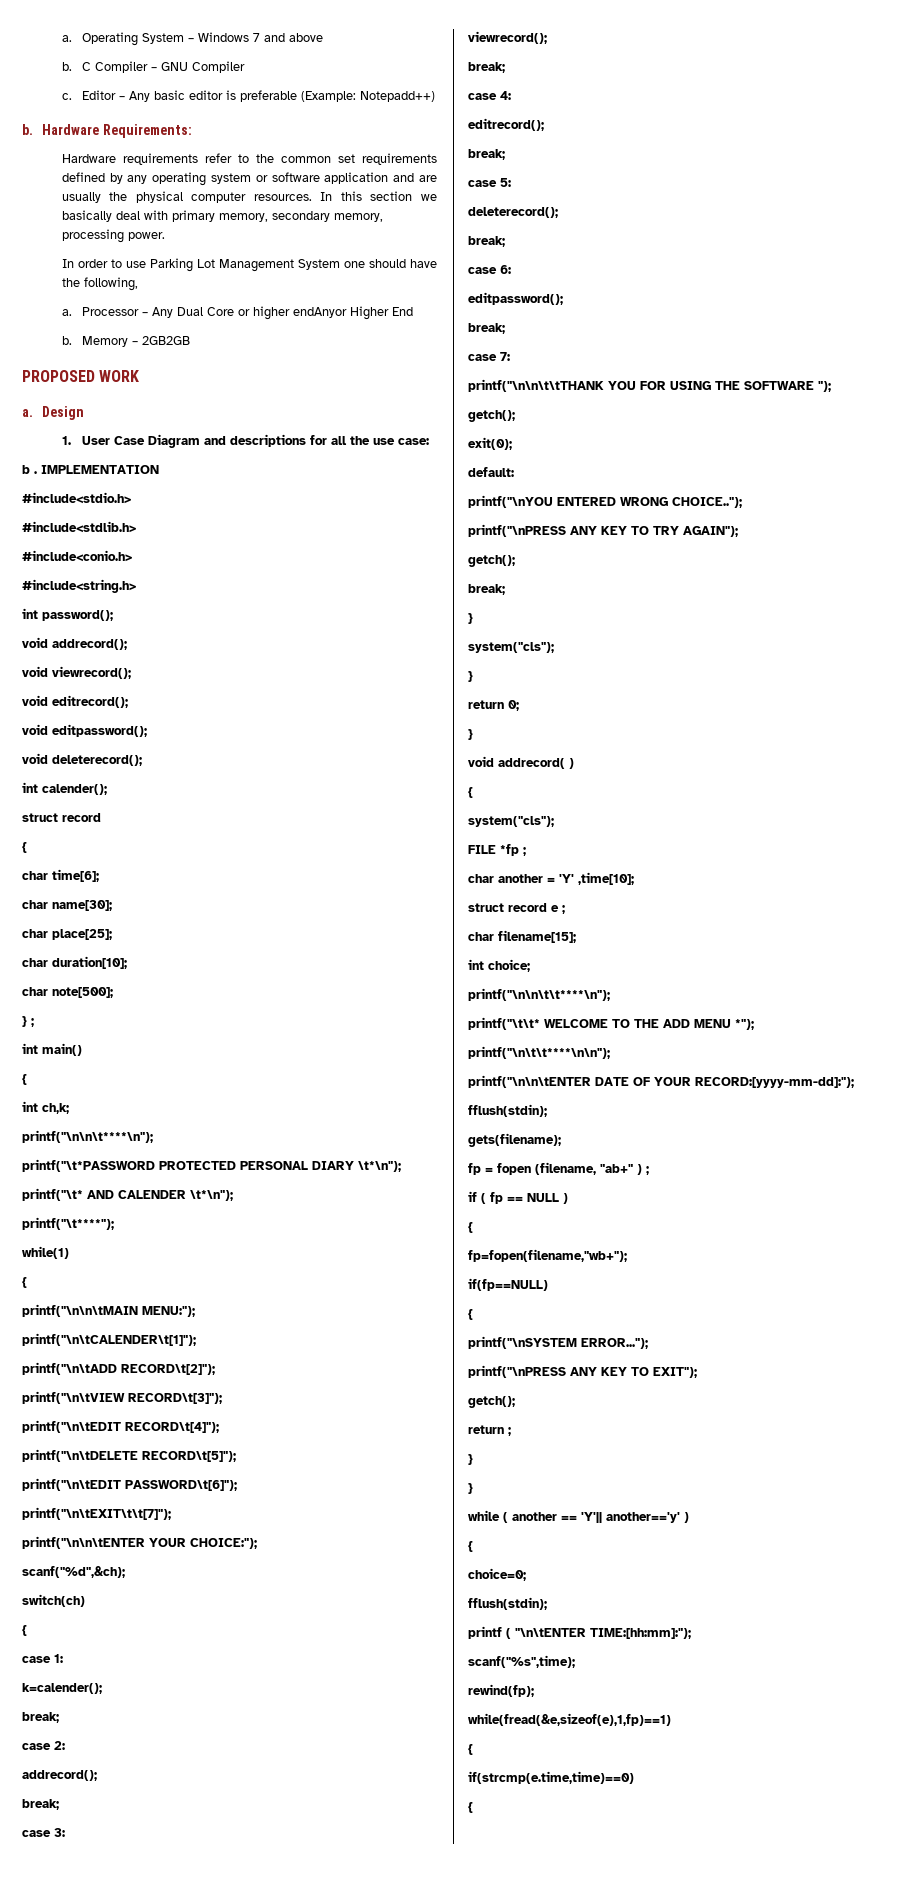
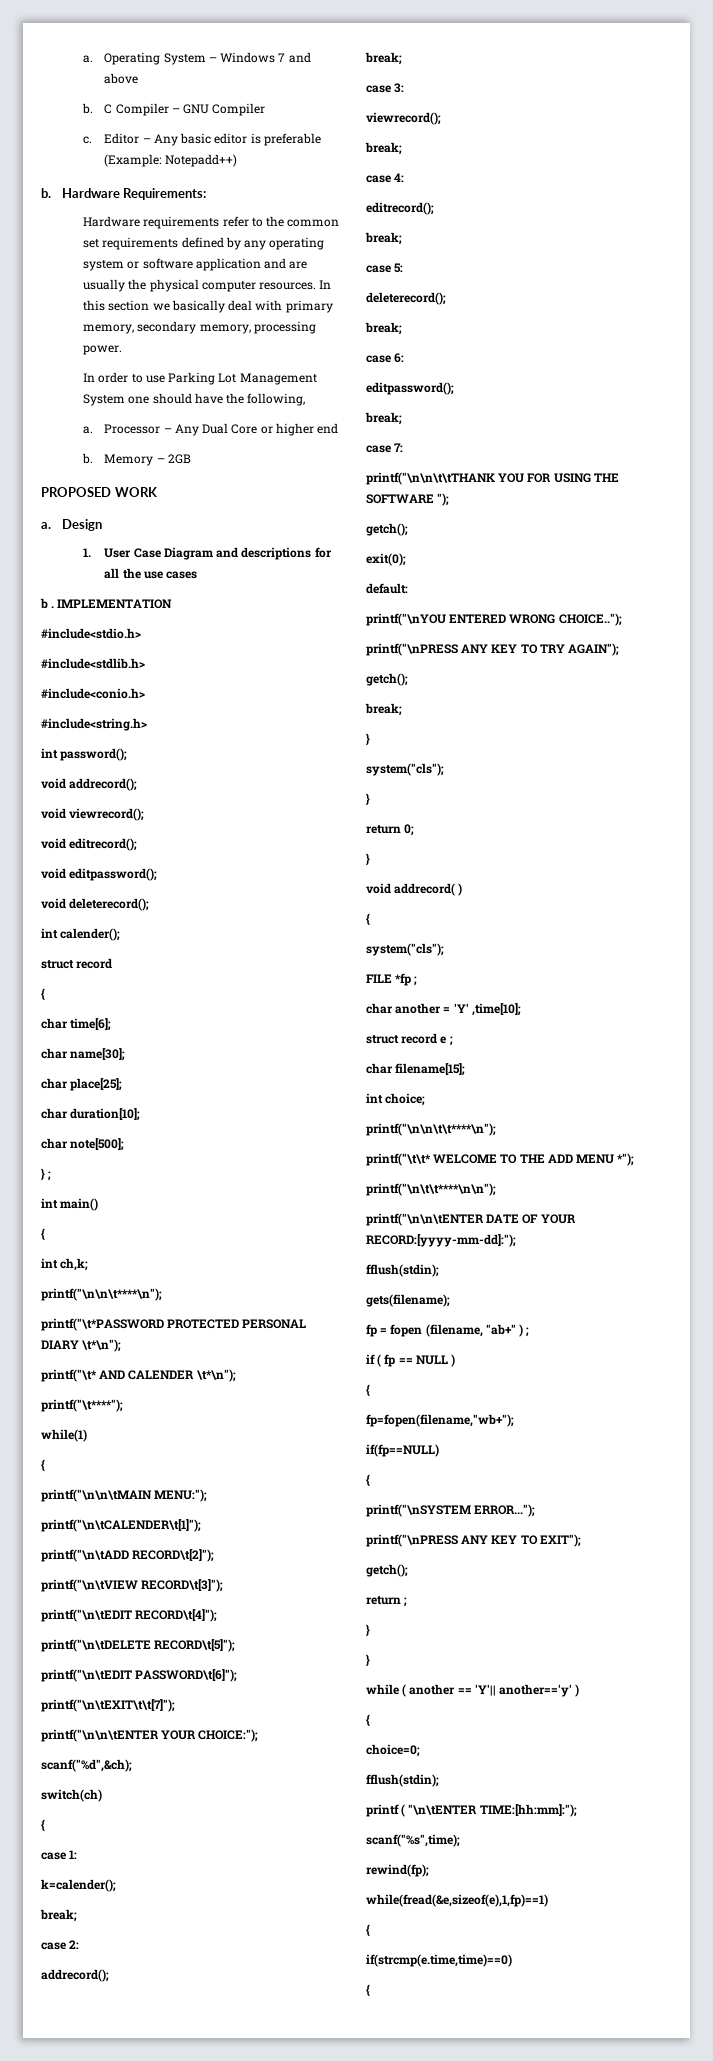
- Processor – Any Dual Core or higher endAnyor Higher End
+ Processor – Any Dual Core or higher end
- Memory – 2GB2GB
+ Memory – 2GB
- 1. User Case Diagram and descriptions for all the use case:
+ 1. User Case Diagram and descriptions for all the use cases

